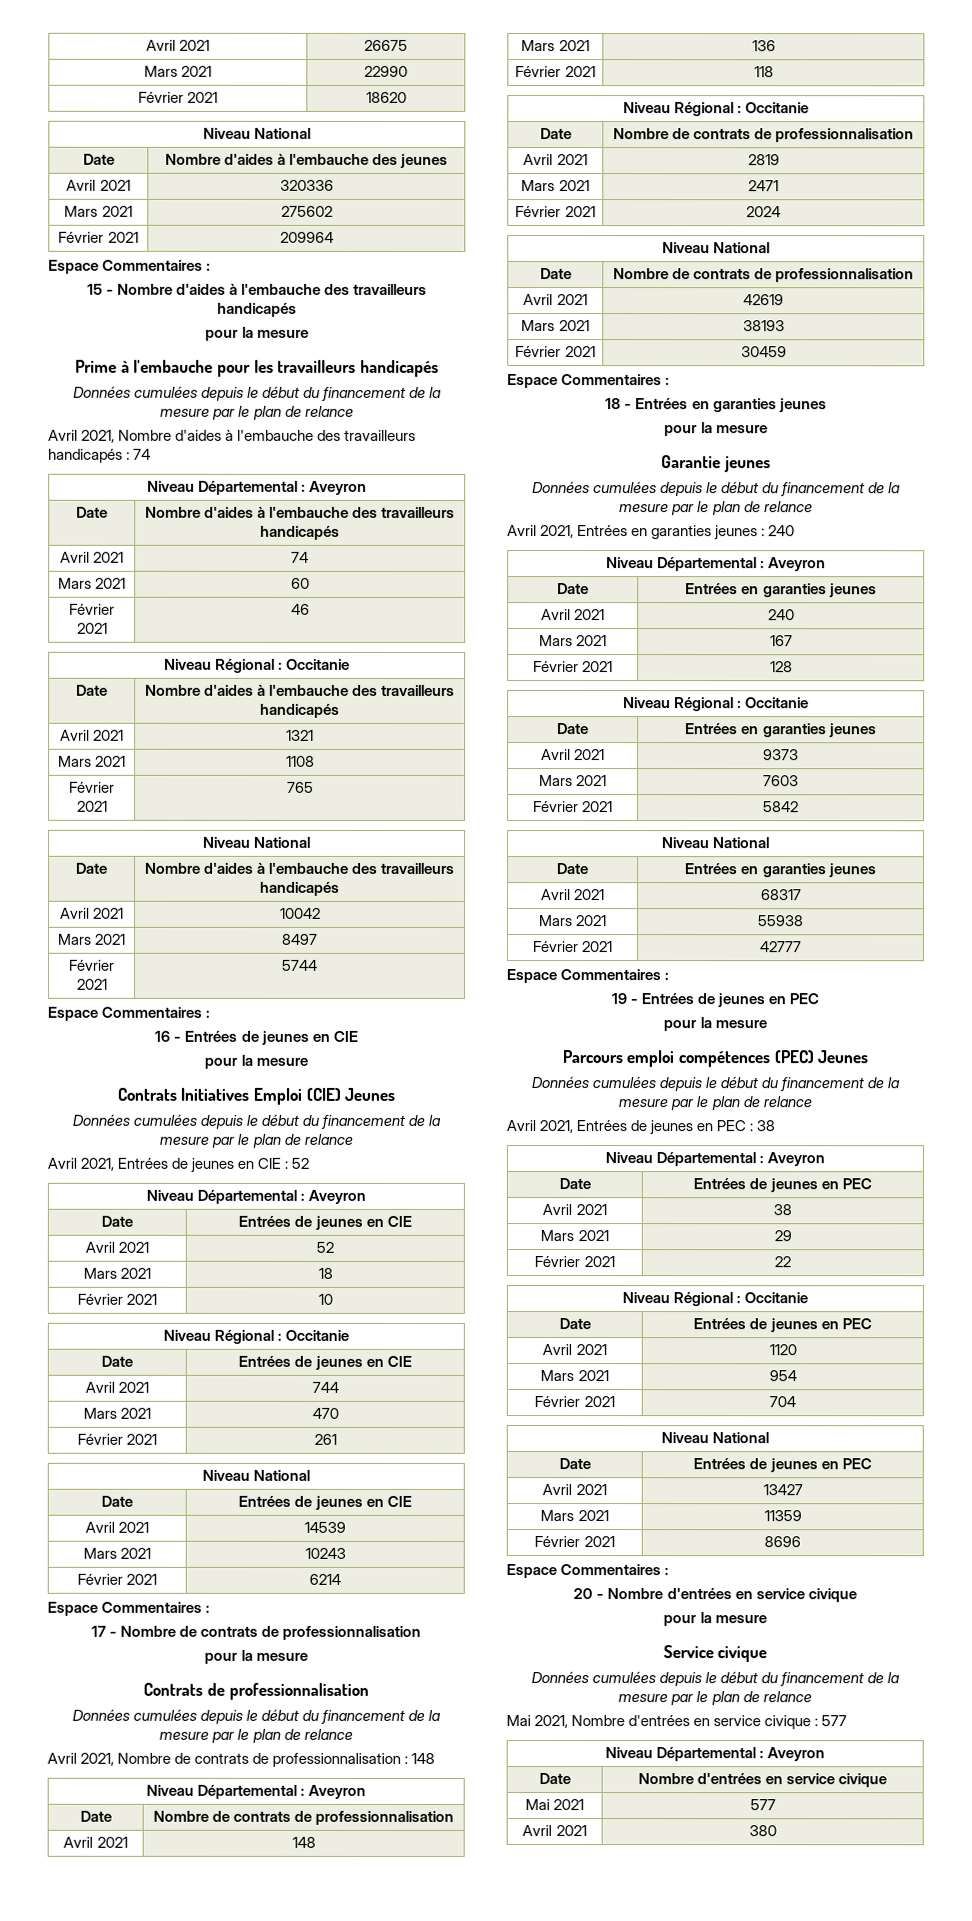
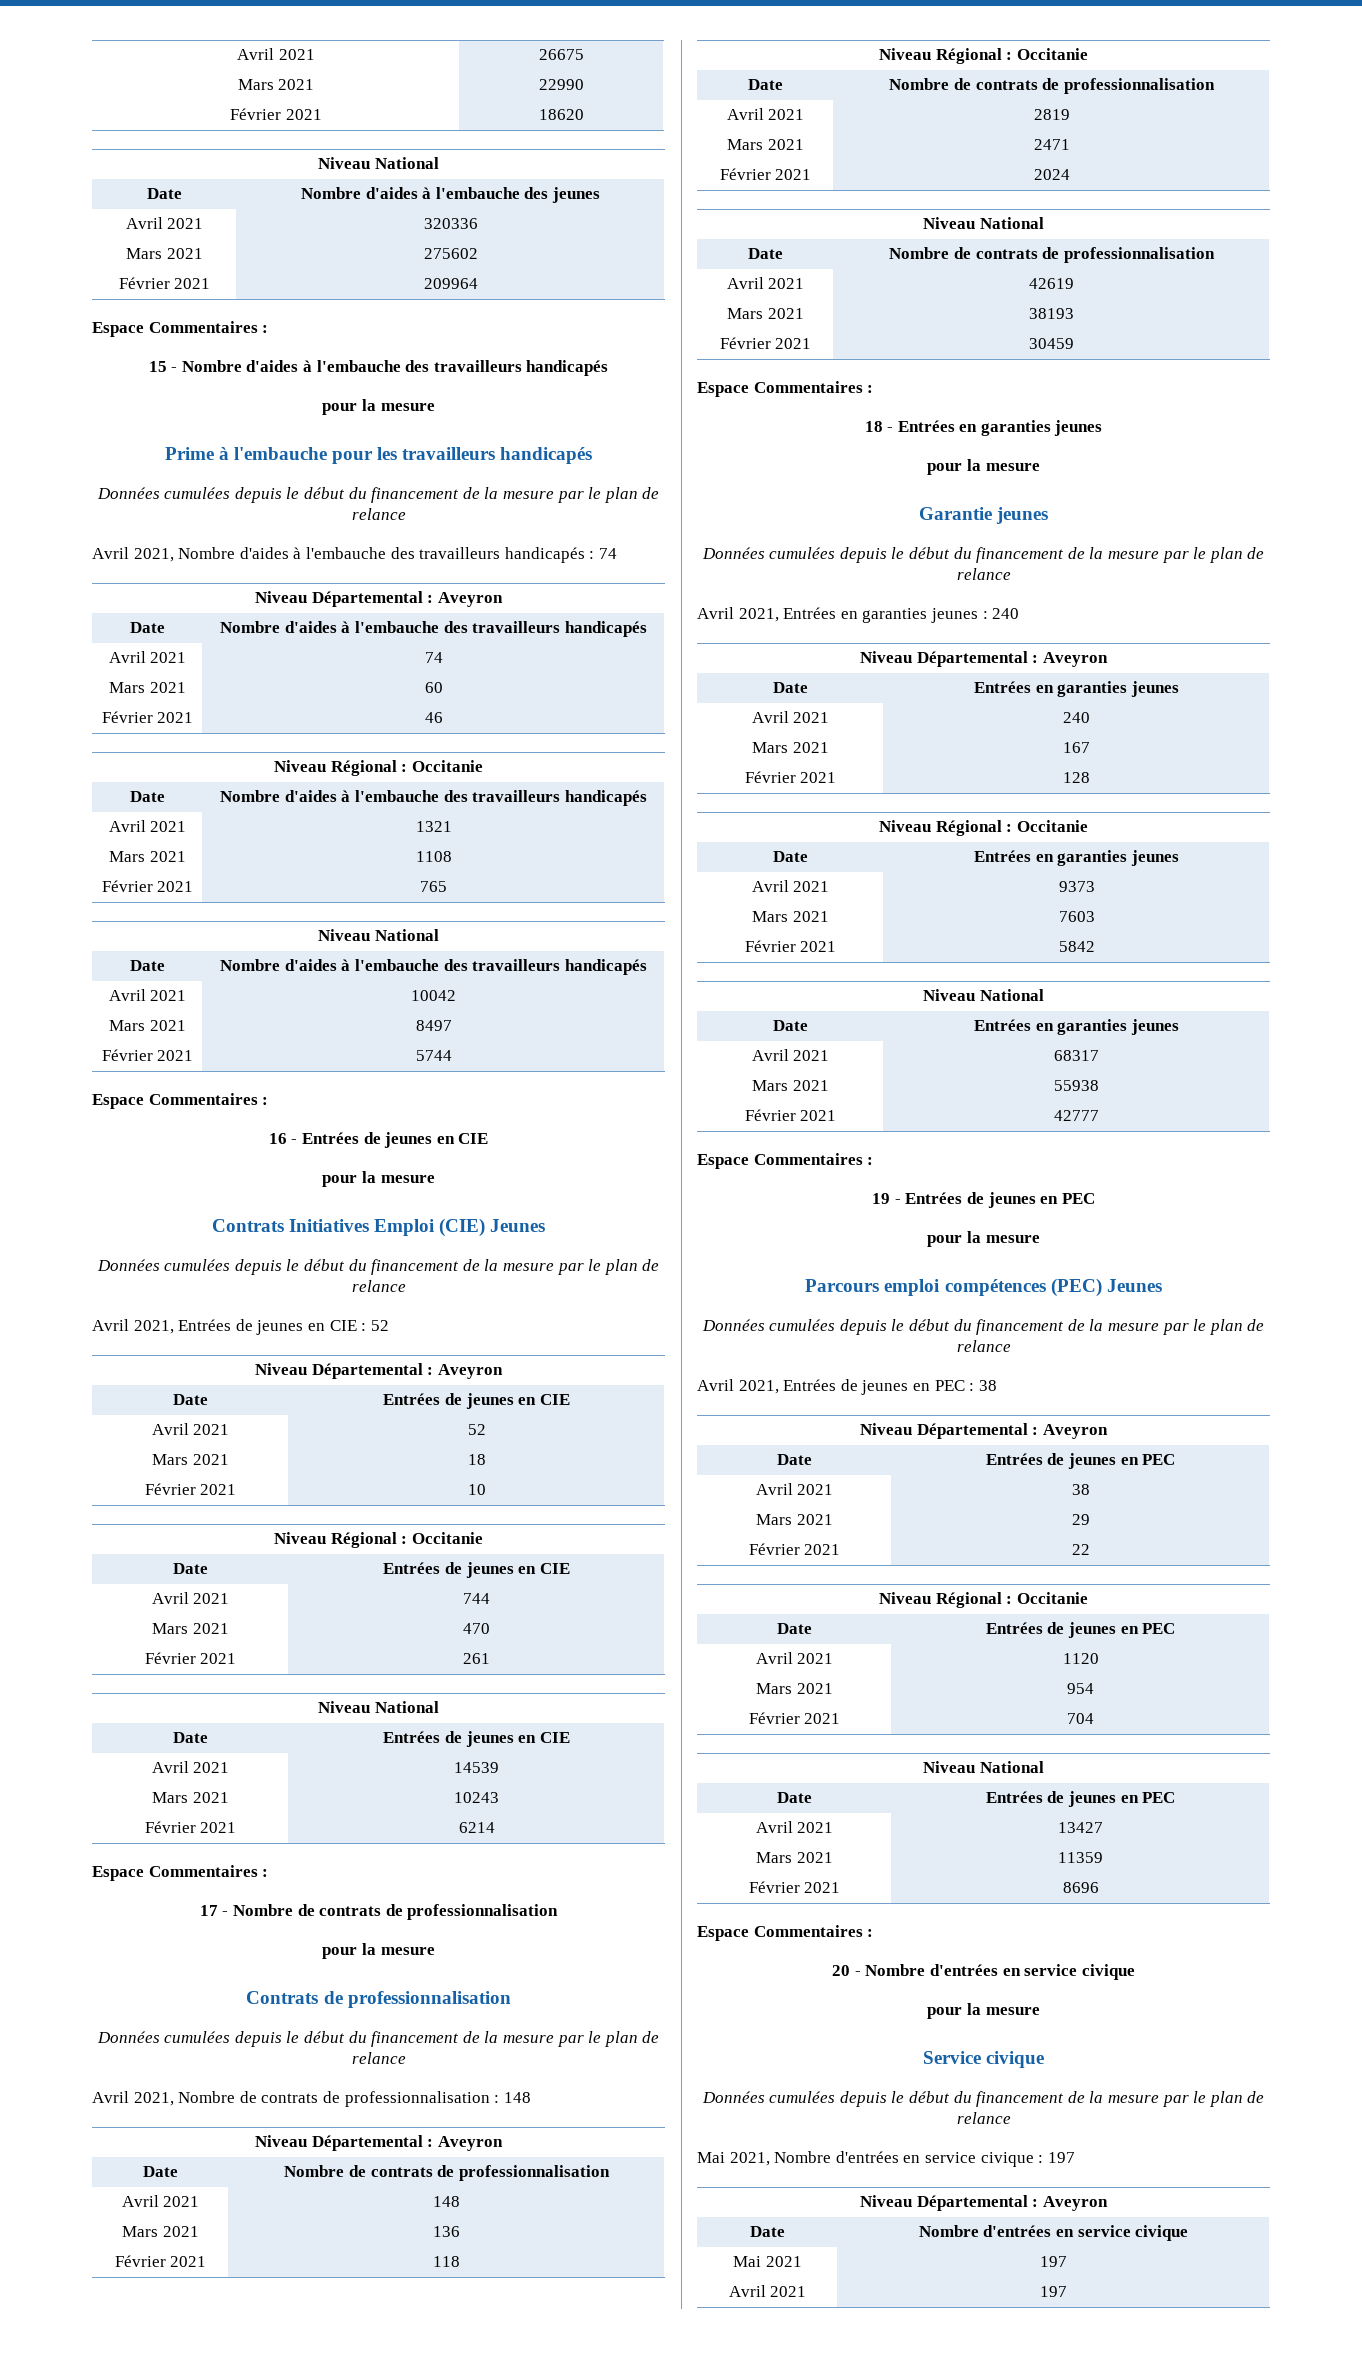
- Mai 2021, Nombre d'entrées en service civique : 577
+ Mai 2021, Nombre d'entrées en service civique : 197
- Mai 2021 | 577
- Avril 2021 | 380
+ Mai 2021 | 197
+ Avril 2021 | 197

